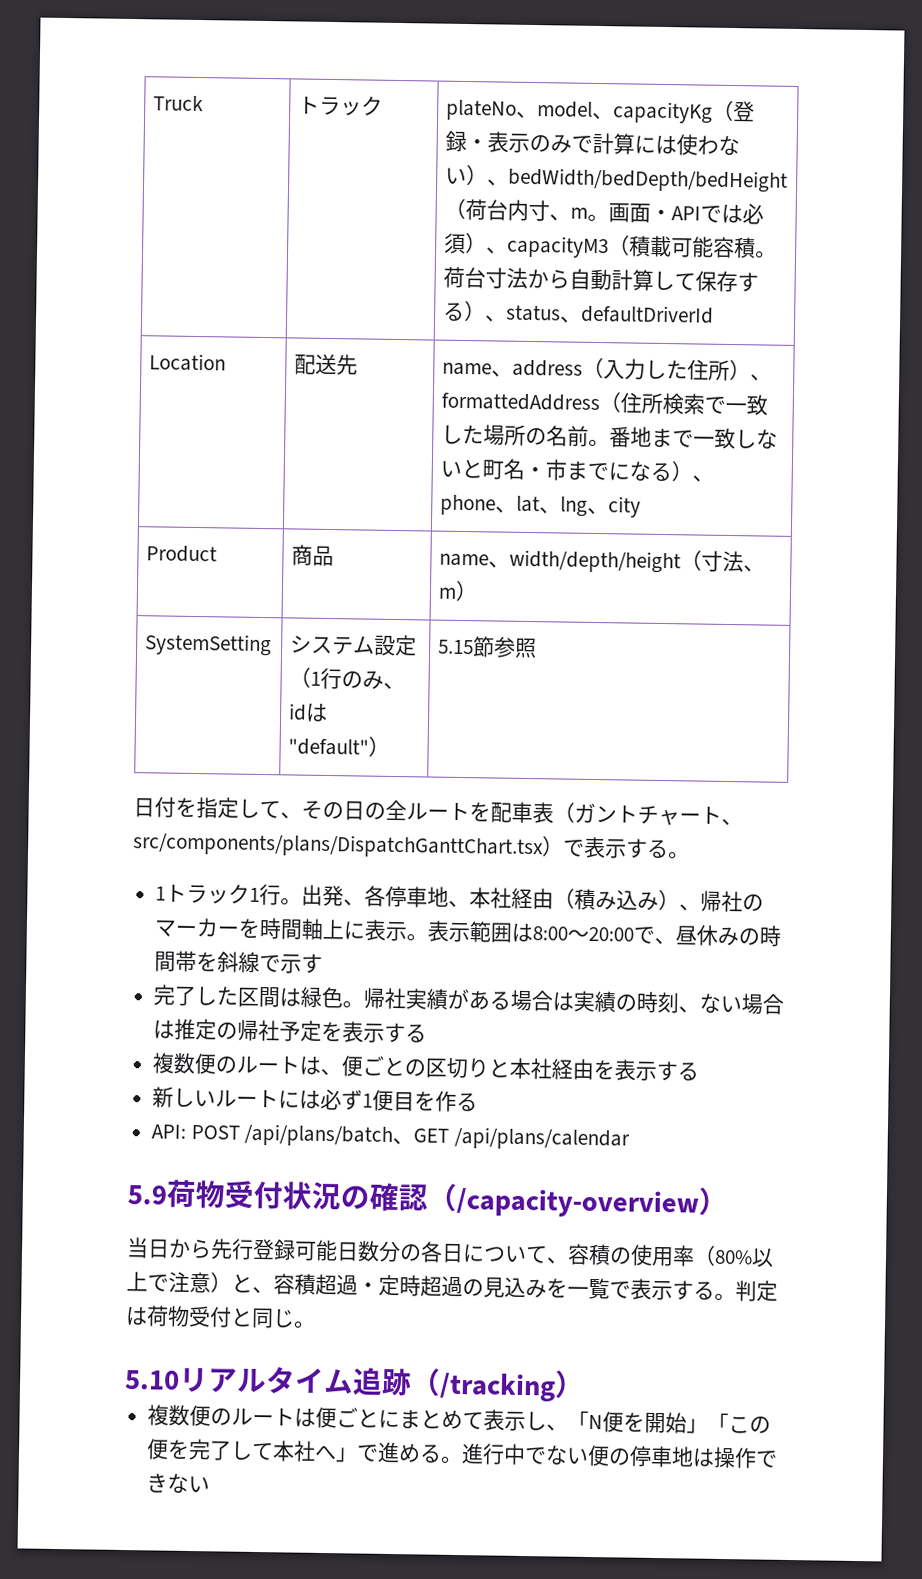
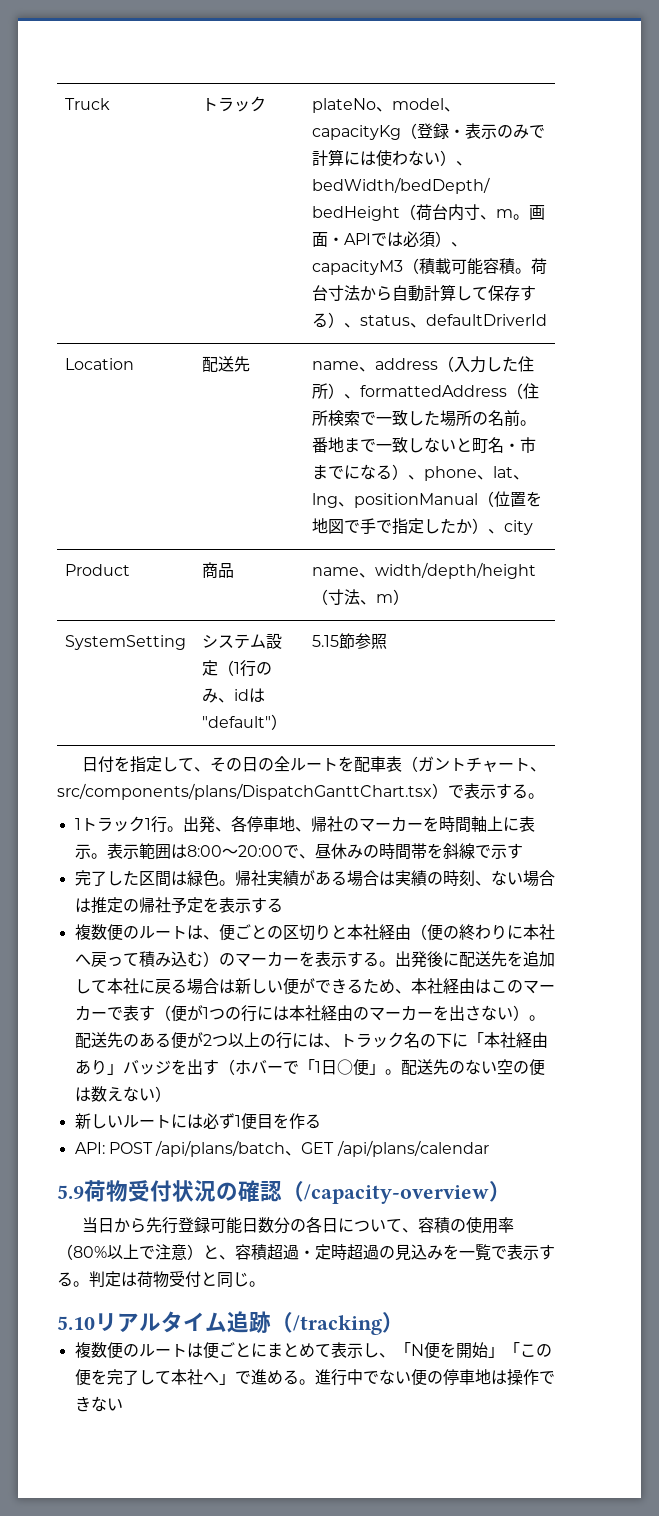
- 番地まで一致しないと町名・市までになる）、phone、lat、lng、city
+ 番地まで一致しないと町名・市までになる）、phone、lat、lng、positionManual（位置を地図で手で指定したか）、city
- 出発、各停車地、本社経由（積み込み）、帰社のマーカーを時間軸上に表示。
+ 出発、各停車地、帰社のマーカーを時間軸上に表示。
- 複数便のルートは、便ごとの区切りと本社経由を表示する
+ 複数便のルートは、便ごとの区切りと本社経由（便の終わりに本社へ戻って積み込む）のマーカーを表示する。出発後に配送先を追加して本社に戻る場合は新しい便ができるため、本社経由はこのマーカーで表す（便が1つの行には本社経由のマーカーを出さない）。配送先のある便が2つ以上の行には、トラック名の下に「本社経由あり」バッジを出す（ホバーで「1日○便」。配送先のない空の便は数えない）

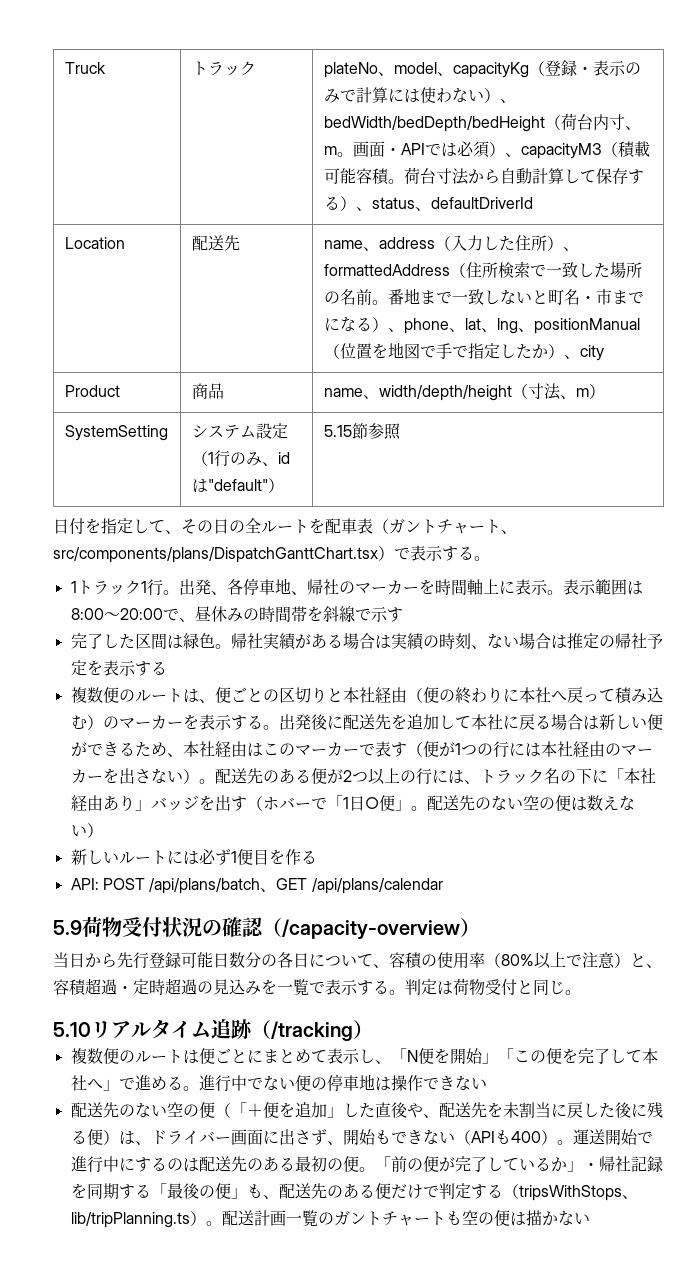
+ 配送先のない空の便（「＋便を追加」した直後や、配送先を未割当に戻した後に残る便）は、ドライバー画面に出さず、開始もできない（APIも400）。運送開始で進行中にするのは配送先のある最初の便。「前の便が完了しているか」・帰社記録を同期する「最後の便」も、配送先のある便だけで判定する（tripsWithStops、lib/tripPlanning.ts）。配送計画一覧のガントチャートも空の便は描かない

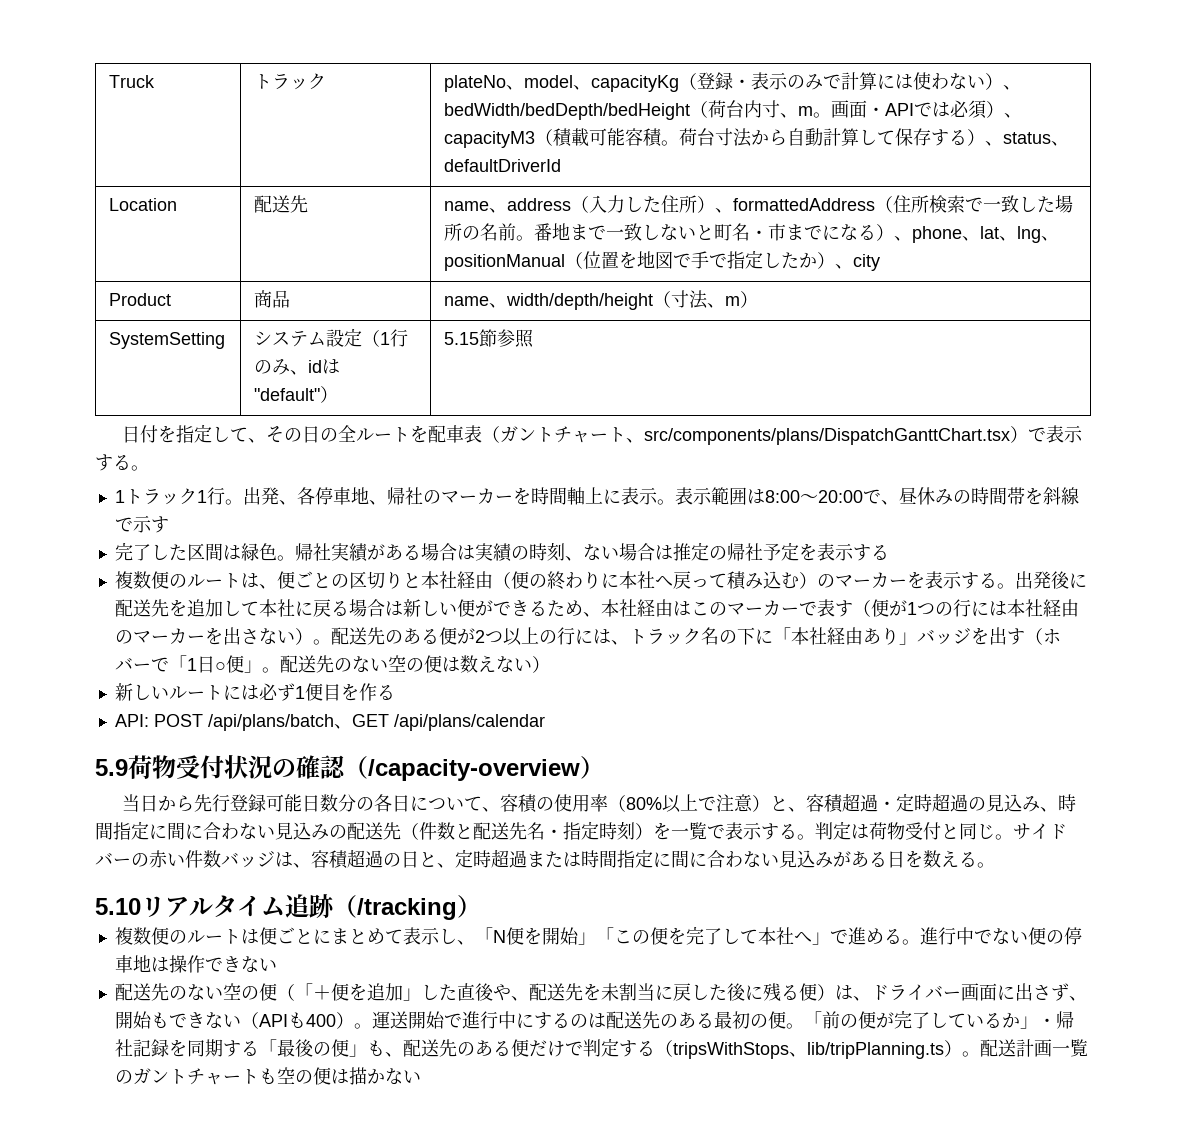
- 当日から先行登録可能日数分の各日について、容積の使用率（80%以上で注意）と、容積超過・定時超過の見込みを一覧で表示する。
+ 当日から先行登録可能日数分の各日について、容積の使用率（80%以上で注意）と、容積超過・定時超過の見込み、時間指定に間に合わない見込みの配送先（件数と配送先名・指定時刻）を一覧で表示する。
+ サイドバーの赤い件数バッジは、容積超過の日と、定時超過または時間指定に間に合わない見込みがある日を数える。

